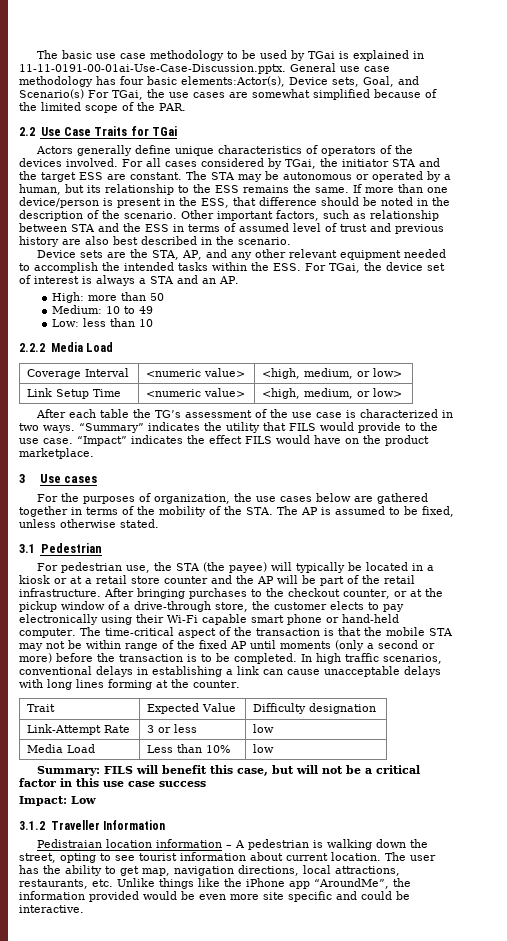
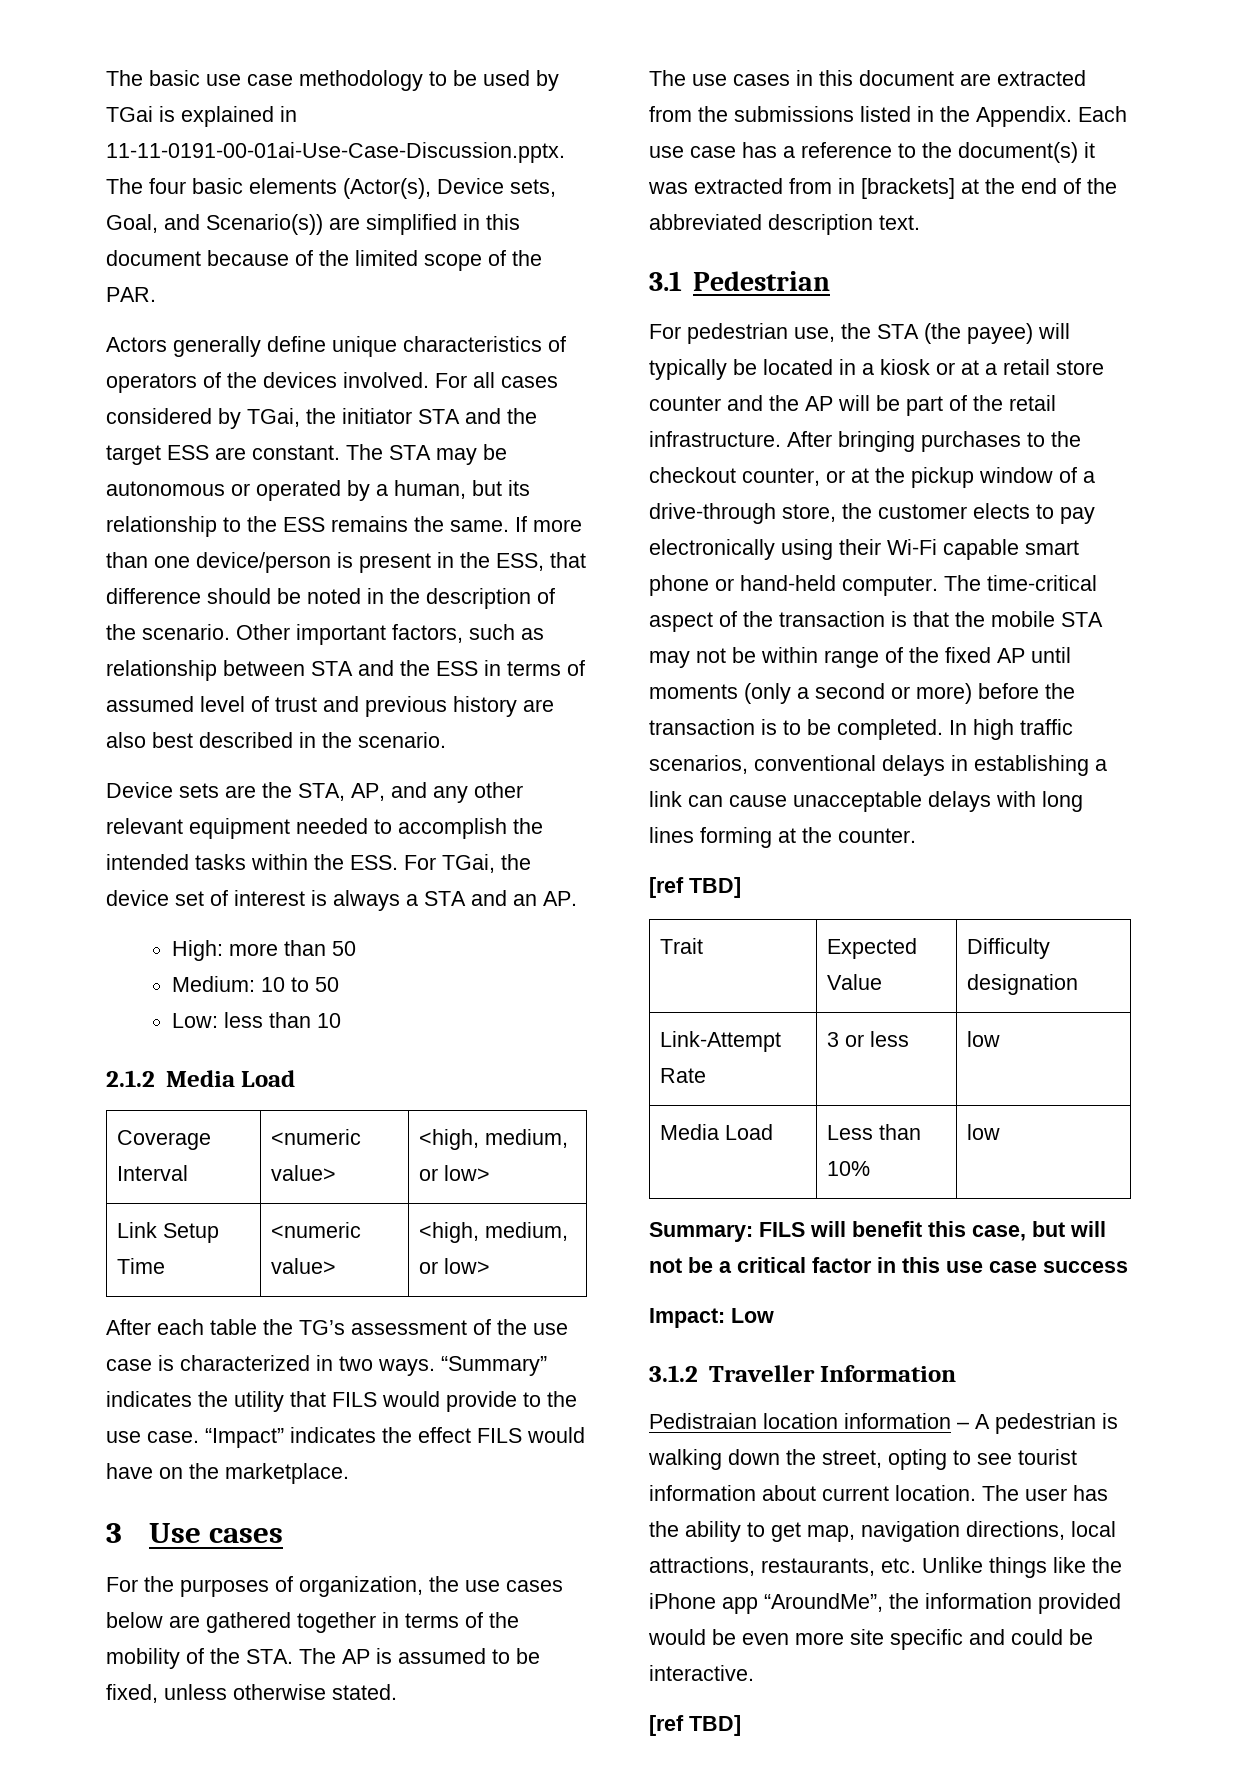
- The basic use case methodology to be used by TGai is explained in 11-11-0191-00-01ai-Use-Case-Discussion.pptx. General use case methodology has four basic elements:Actor(s), Device sets, Goal, and Scenario(s) For TGai, the use cases are somewhat simplified because of the limited scope of the PAR.
+ The basic use case methodology to be used by TGai is explained in 11-11-0191-00-01ai-Use-Case-Discussion.pptx. The four basic elements (Actor(s), Device sets, Goal, and Scenario(s)) are simplified in this document because of the limited scope of the PAR.
- 2.2 Use Case Traits for TGai
- Medium: 10 to 49
+ Medium: 10 to 50
- 2.2.2 Media Load
+ 2.1.2 Media Load
- “Impact” indicates the effect FILS would have on the product marketplace.
+ “Impact” indicates the effect FILS would have on the marketplace.
+ The use cases in this document are extracted from the submissions listed in the Appendix. Each use case has a reference to the document(s) it was extracted from in [brackets] at the end of the abbreviated description text.
  In high traffic scenarios, conventional delays in establishing a link can cause unacceptable delays with long lines forming at the counter.
+ [ref TBD]
  The user has the ability to get map, navigation directions, local attractions, restaurants, etc. Unlike things like the iPhone app “AroundMe”, the information provided would be even more site specific and could be interactive.
+ [ref TBD]

